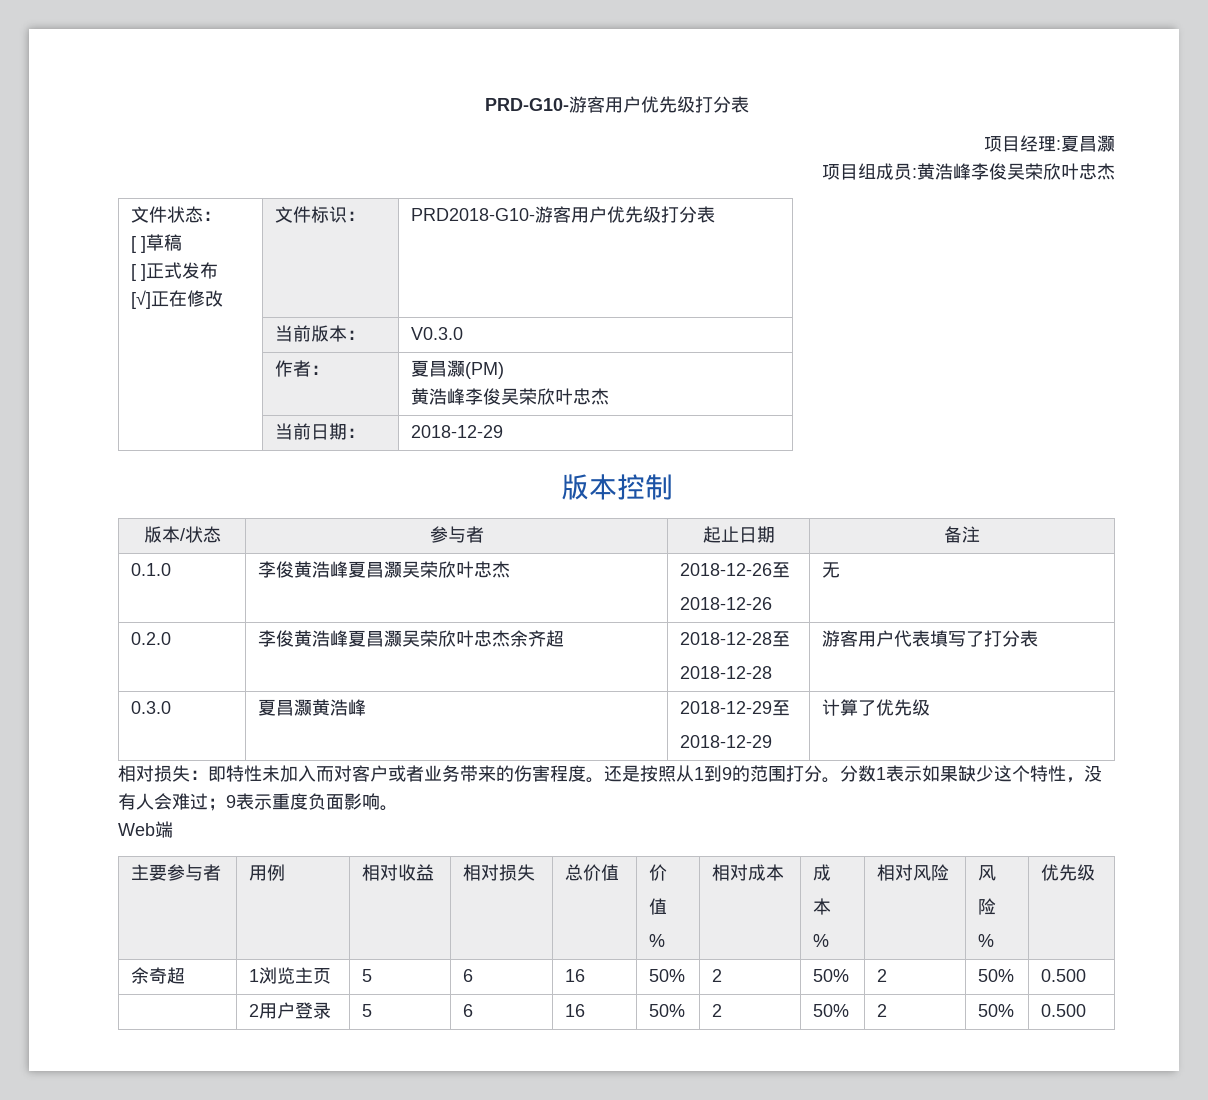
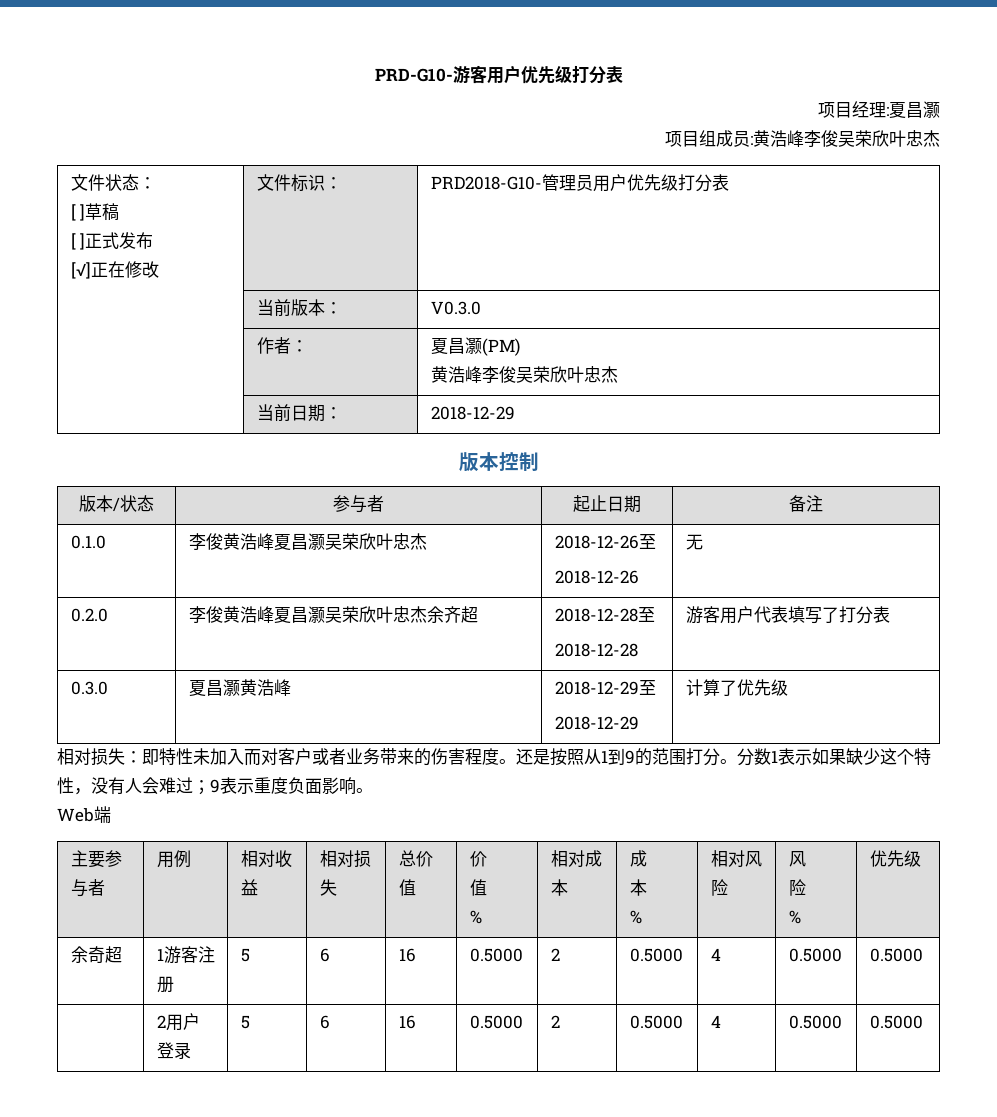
  文件状态：
  [ ]草稿
  [ ]正式发布
- [√]正在修改 | 文件标识： | PRD2018-G10-游客用户优先级打分表
+ [√]正在修改 | 文件标识： | PRD2018-G10-管理员用户优先级打分表
- 余奇超 | 1浏览主页 | 5 | 6 | 16 | 50% | 2 | 50% | 2 | 50% | 0.500
+ 余奇超 | 1游客注册 | 5 | 6 | 16 | 0.5000 | 2 | 0.5000 | 4 | 0.5000 | 0.5000
- | 2用户登录 | 5 | 6 | 16 | 50% | 2 | 50% | 2 | 50% | 0.500
+ | 2用户登录 | 5 | 6 | 16 | 0.5000 | 2 | 0.5000 | 4 | 0.5000 | 0.5000

